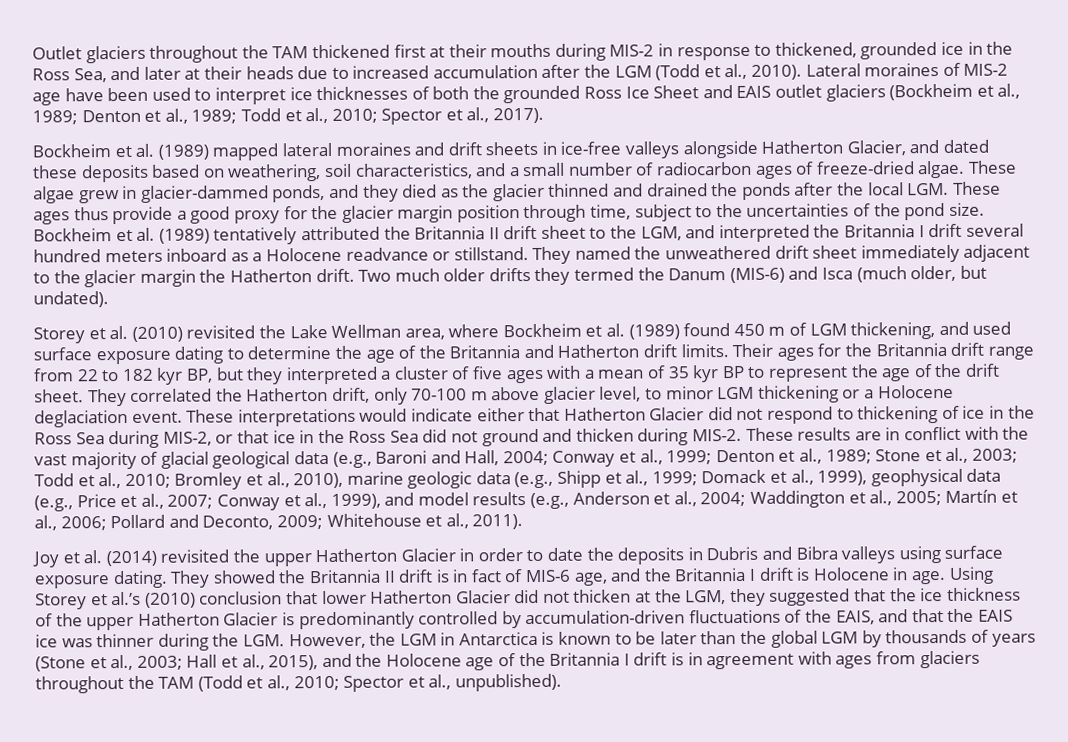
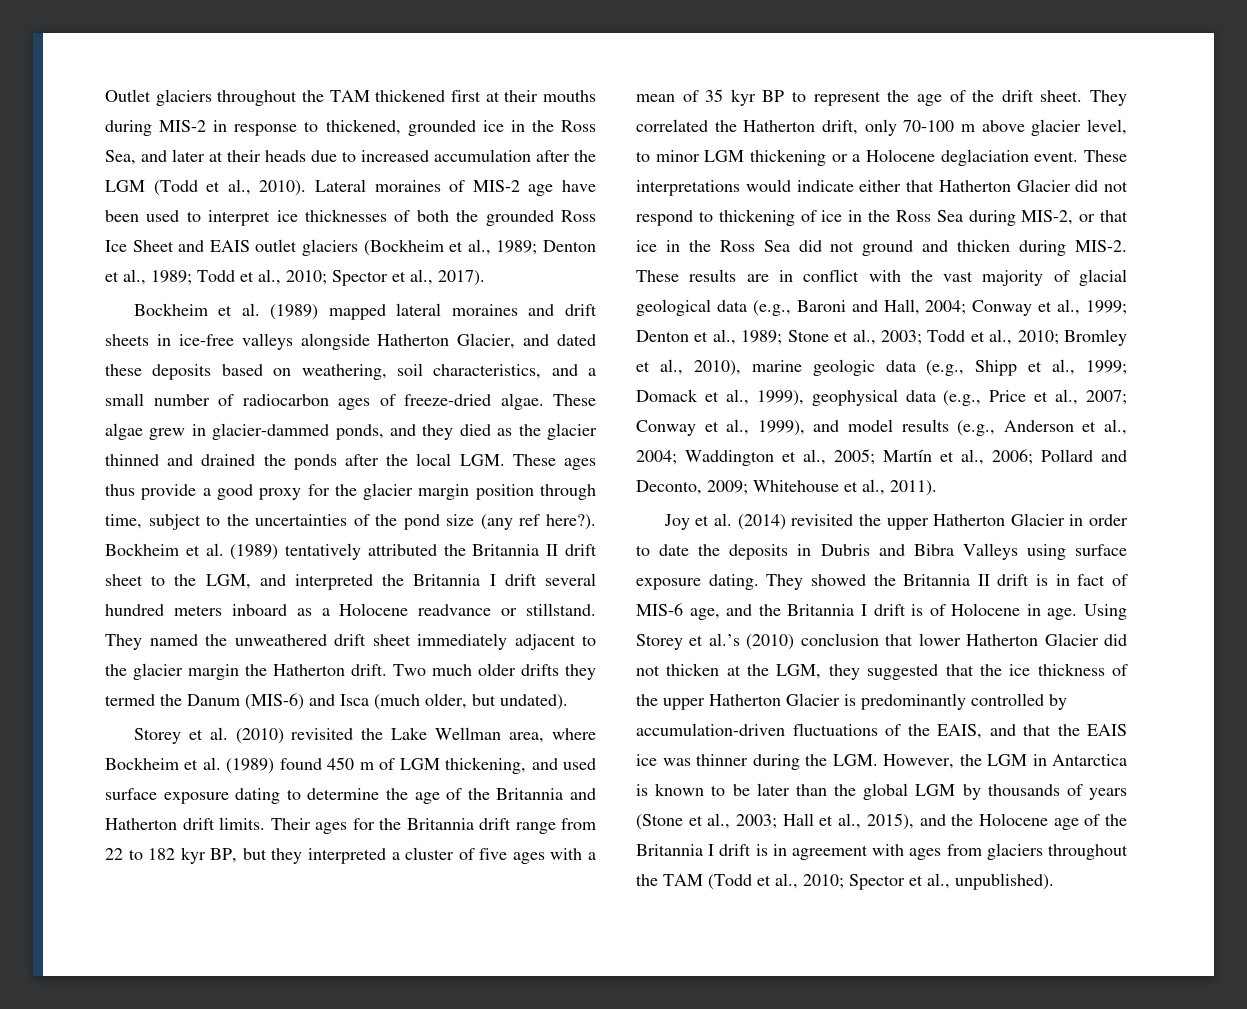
- These algae grew in glacier-dammed ponds, and they died as the glacier thinned and drained the ponds after the local LGM. These ages thus provide a good proxy for the glacier margin position through time, subject to the uncertainties of the pond size.
+ These algae grew in glacier-dammed ponds, and they died as the glacier thinned and drained the ponds after the local LGM. These ages thus provide a good proxy for the glacier margin position through time, subject to the uncertainties of the pond size (any ref here?).
- Joy et al. (2014) revisited the upper Hatherton Glacier in order to date the deposits in Dubris and Bibra valleys using surface exposure dating.
+ Joy et al. (2014) revisited the upper Hatherton Glacier in order to date the deposits in Dubris and Bibra Valleys using surface exposure dating.
- They showed the Britannia II drift is in fact of MIS-6 age, and the Britannia I drift is Holocene in age.
+ They showed the Britannia II drift is in fact of MIS-6 age, and the Britannia I drift is of Holocene in age.

